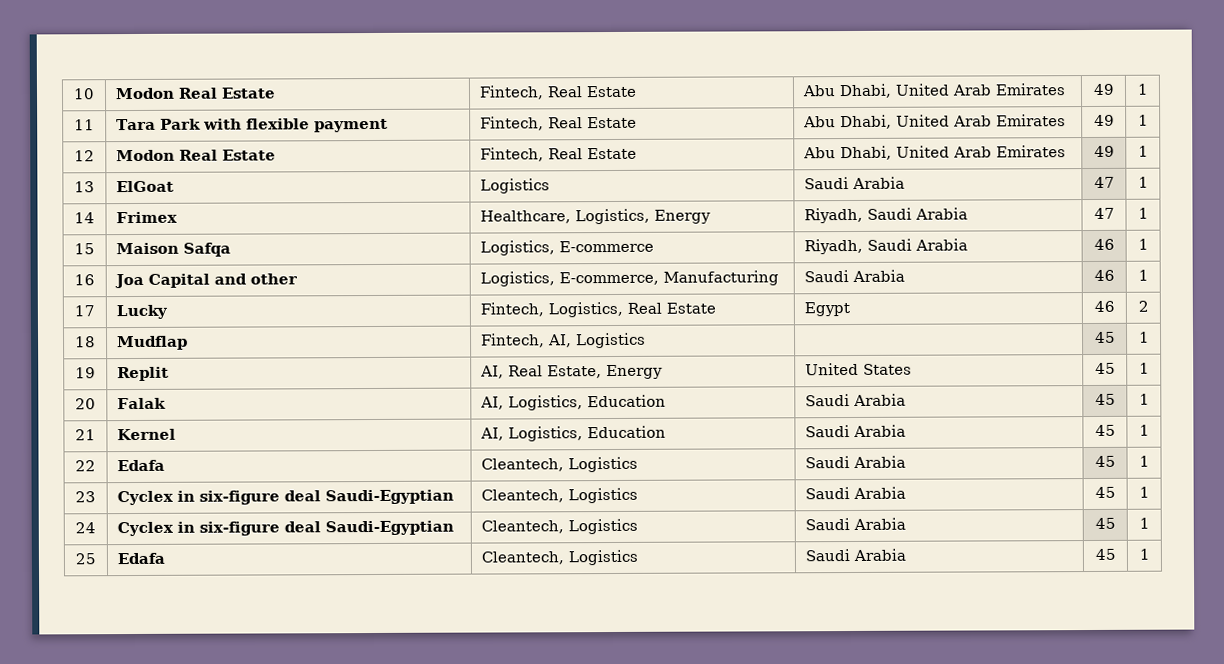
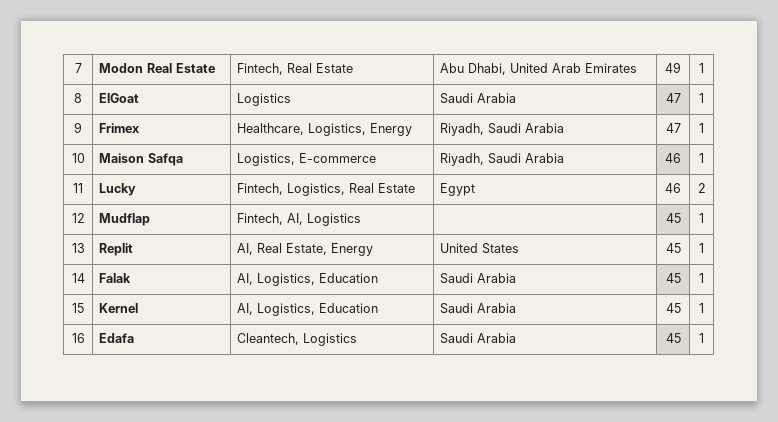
- 10 | Modon Real Estate | Fintech, Real Estate | Abu Dhabi, United Arab Emirates | 49 | 1
+ 7 | Modon Real Estate | Fintech, Real Estate | Abu Dhabi, United Arab Emirates | 49 | 1
- 11 | Tara Park with flexible payment | Fintech, Real Estate | Abu Dhabi, United Arab Emirates | 49 | 1
- 12 | Modon Real Estate | Fintech, Real Estate | Abu Dhabi, United Arab Emirates | 49 | 1
- 13 | ElGoat | Logistics | Saudi Arabia | 47 | 1
+ 8 | ElGoat | Logistics | Saudi Arabia | 47 | 1
- 14 | Frimex | Healthcare, Logistics, Energy | Riyadh, Saudi Arabia | 47 | 1
+ 9 | Frimex | Healthcare, Logistics, Energy | Riyadh, Saudi Arabia | 47 | 1
- 15 | Maison Safqa | Logistics, E-commerce | Riyadh, Saudi Arabia | 46 | 1
+ 10 | Maison Safqa | Logistics, E-commerce | Riyadh, Saudi Arabia | 46 | 1
- 16 | Joa Capital and other | Logistics, E-commerce, Manufacturing | Saudi Arabia | 46 | 1
- 17 | Lucky | Fintech, Logistics, Real Estate | Egypt | 46 | 2
+ 11 | Lucky | Fintech, Logistics, Real Estate | Egypt | 46 | 2
- 18 | Mudflap | Fintech, AI, Logistics | | 45 | 1
+ 12 | Mudflap | Fintech, AI, Logistics | | 45 | 1
- 19 | Replit | AI, Real Estate, Energy | United States | 45 | 1
+ 13 | Replit | AI, Real Estate, Energy | United States | 45 | 1
- 20 | Falak | AI, Logistics, Education | Saudi Arabia | 45 | 1
+ 14 | Falak | AI, Logistics, Education | Saudi Arabia | 45 | 1
- 21 | Kernel | AI, Logistics, Education | Saudi Arabia | 45 | 1
+ 15 | Kernel | AI, Logistics, Education | Saudi Arabia | 45 | 1
- 22 | Edafa | Cleantech, Logistics | Saudi Arabia | 45 | 1
- 23 | Cyclex in six-figure deal Saudi-Egyptian | Cleantech, Logistics | Saudi Arabia | 45 | 1
- 24 | Cyclex in six-figure deal Saudi-Egyptian | Cleantech, Logistics | Saudi Arabia | 45 | 1
- 25 | Edafa | Cleantech, Logistics | Saudi Arabia | 45 | 1
+ 16 | Edafa | Cleantech, Logistics | Saudi Arabia | 45 | 1

